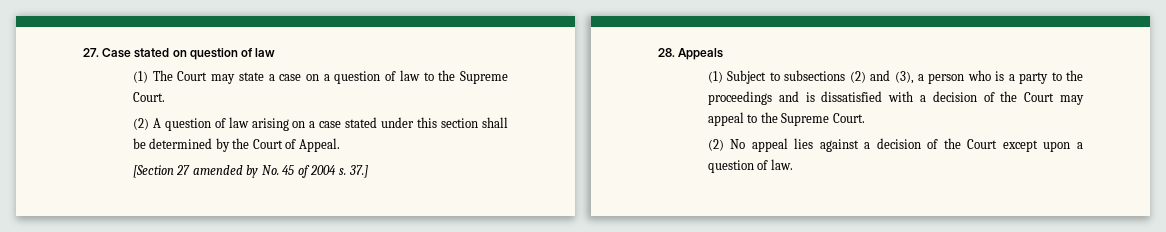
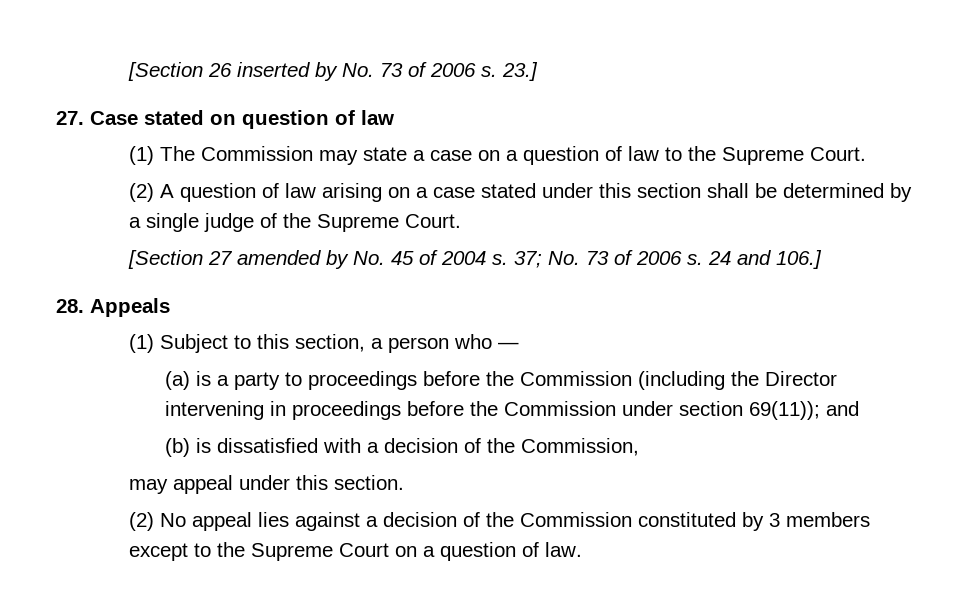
+ [Section 26 inserted by No. 73 of 2006 s. 23.]
- (1) The Court may state a case on a question of law to the Supreme Court.
+ (1) The Commission may state a case on a question of law to the Supreme Court.
- (2) A question of law arising on a case stated under this section shall be determined by the Court of Appeal.
+ (2) A question of law arising on a case stated under this section shall be determined by a single judge of the Supreme Court.
- 37.]
+ 37; No. 73 of 2006 s. 24 and 106.]
- (1) Subject to subsections (2) and (3), a person who is a party to the proceedings and is dissatisfied with a decision of the Court may appeal to the Supreme Court.
+ (1) Subject to this section, a person who —
+ (a) is a party to proceedings before the Commission (including the Director intervening in proceedings before the Commission under section 69(11)); and
+ (b) is dissatisfied with a decision of the Commission,
+ may appeal under this section.
- (2) No appeal lies against a decision of the Court except upon a question of law.
+ (2) No appeal lies against a decision of the Commission constituted by 3 members except to the Supreme Court on a question of law.

